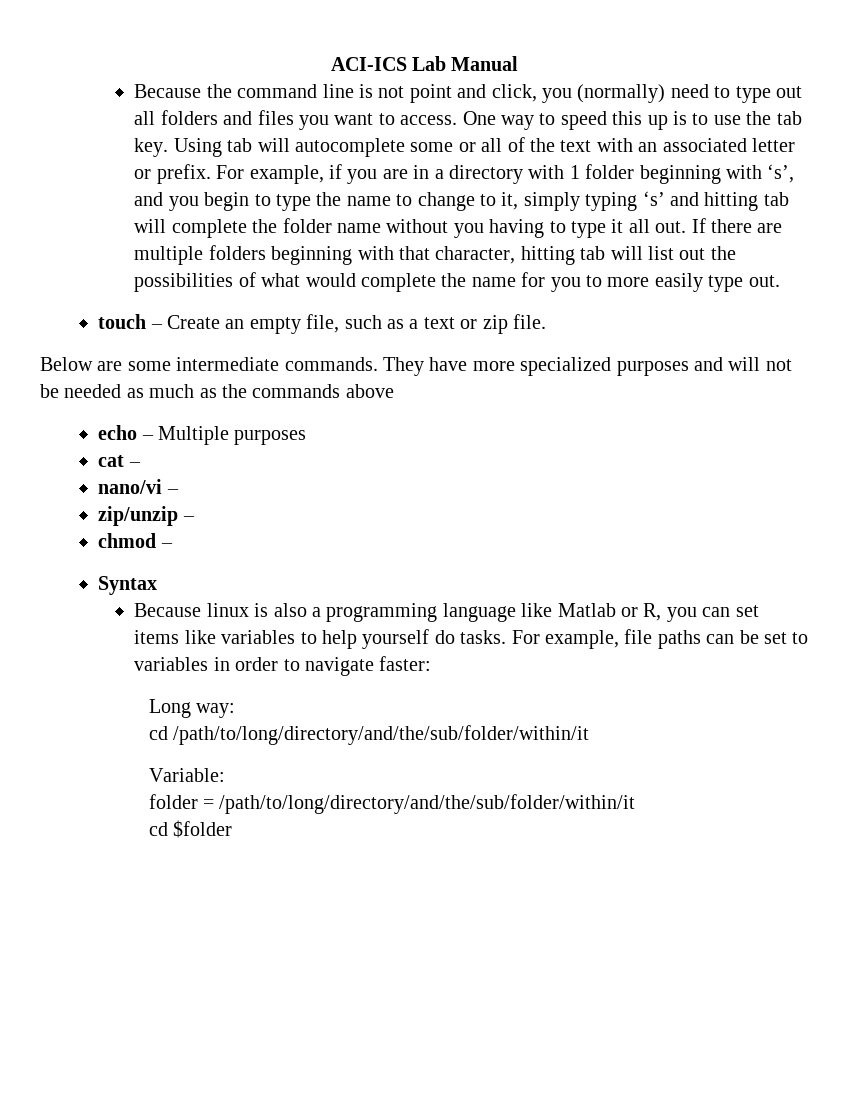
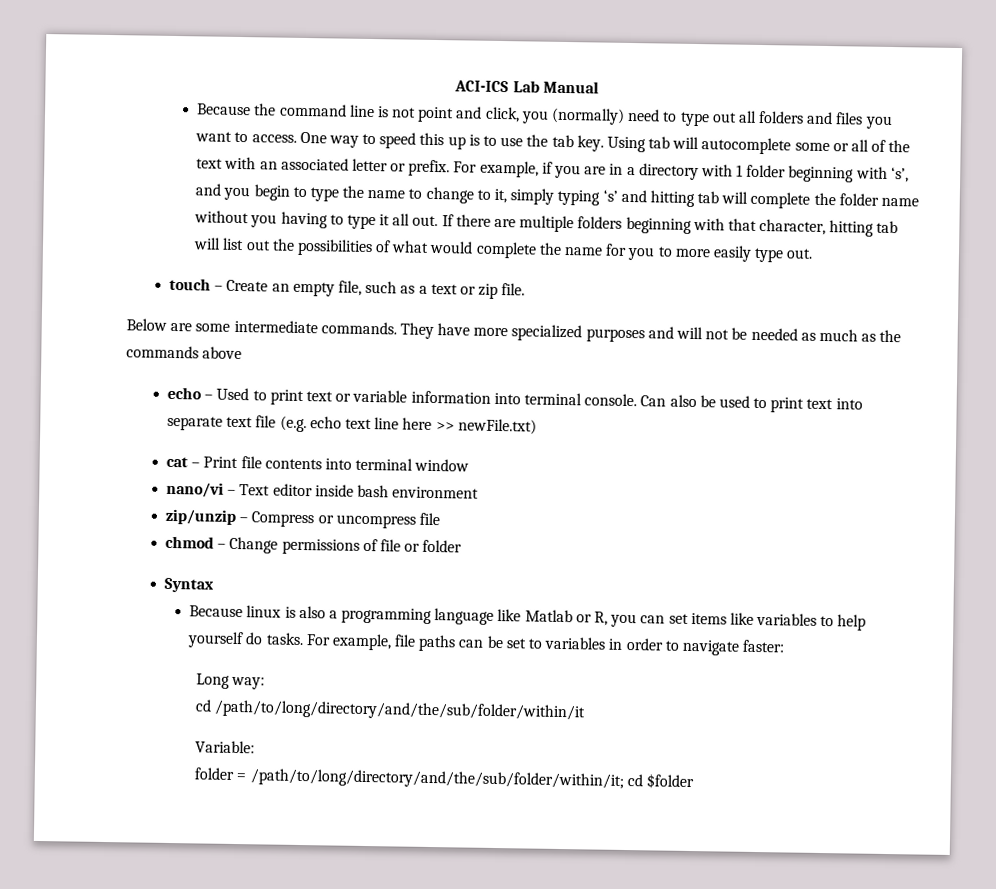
- echo – Multiple purposes
- cat –
- nano/vi –
- zip/unzip –
- chmod –
+ echo – Used to print text or variable information into terminal console. Can also be used to print text into separate text file (e.g. echo text line here >> newFile.txt)
+ cat – Print file contents into terminal window
+ nano/vi – Text editor inside bash environment
+ zip/unzip – Compress or uncompress file
+ chmod – Change permissions of file or folder
- folder = /path/to/long/directory/and/the/sub/folder/within/it
- cd $folder
+ folder = /path/to/long/directory/and/the/sub/folder/within/it; cd $folder

